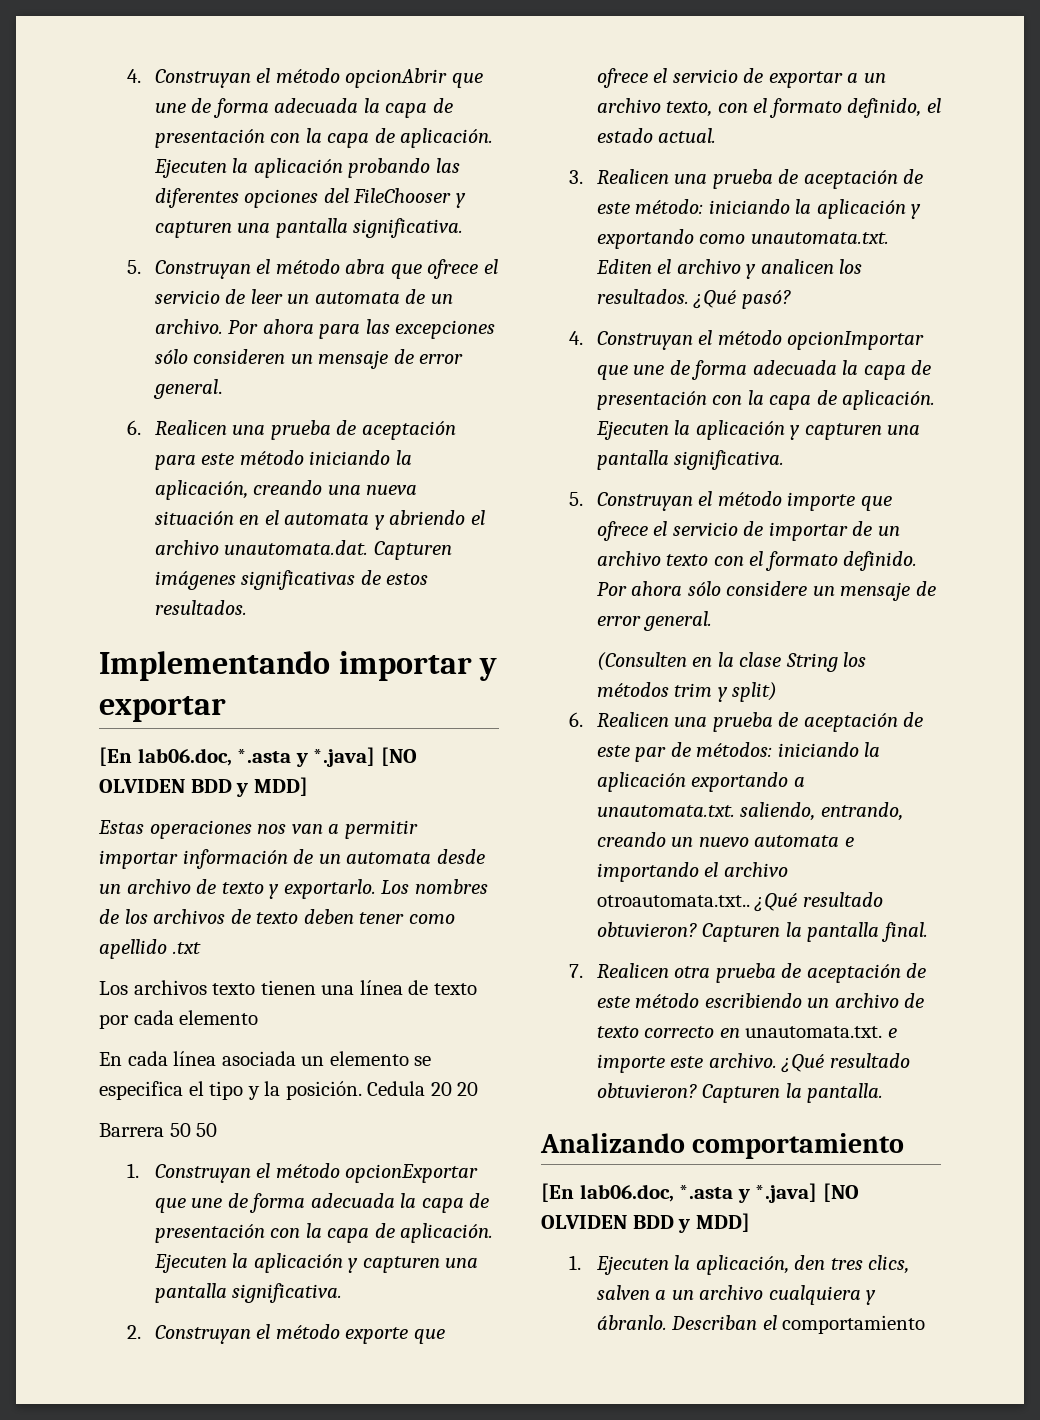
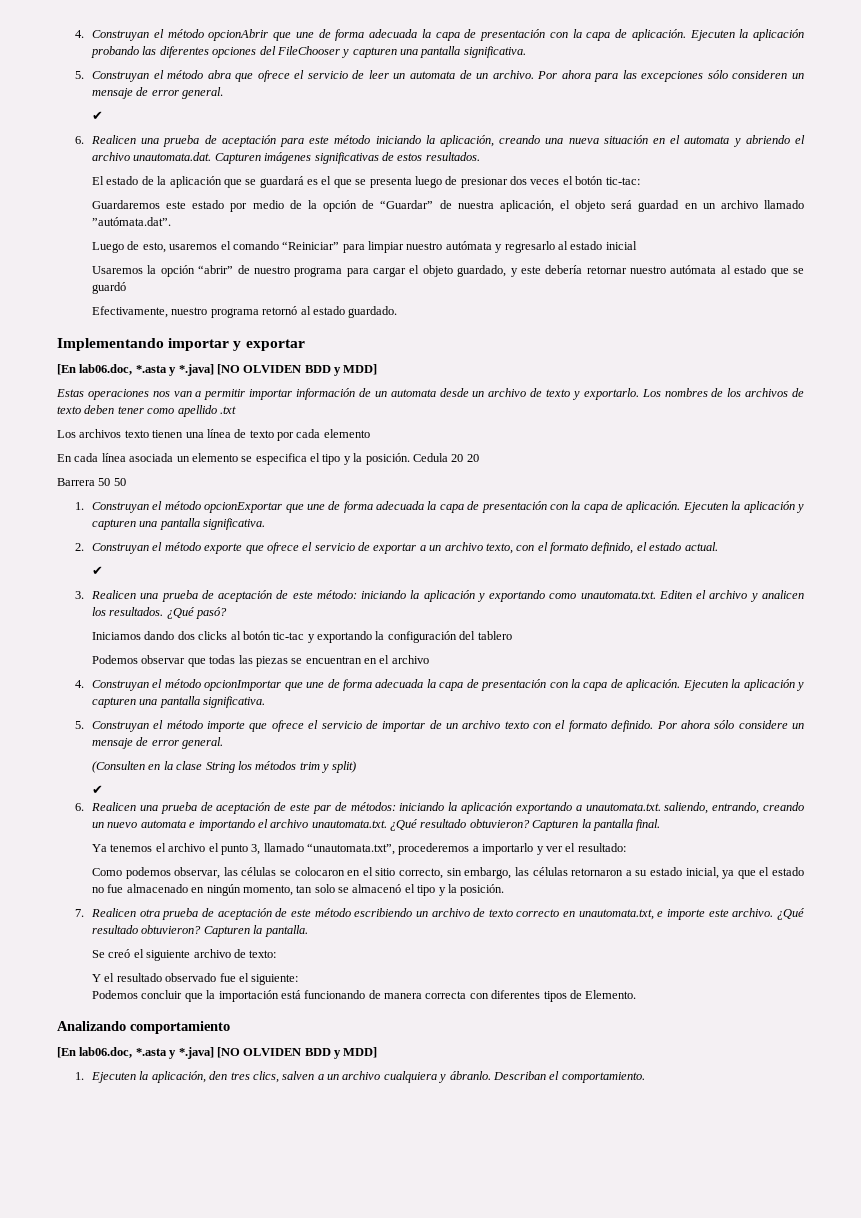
  Por ahora para las excepciones sólo consideren un mensaje de error general.
+ ✔
+ El estado de la aplicación que se guardará es el que se presenta luego de presionar dos veces el botón tic-tac:
+ Guardaremos este estado por medio de la opción de “Guardar” de nuestra aplicación, el objeto será guardad en un archivo llamado ”autómata.dat”.
+ Luego de esto, usaremos el comando “Reiniciar” para limpiar nuestro autómata y regresarlo al estado inicial
+ Usaremos la opción “abrir” de nuestro programa para cargar el objeto guardado, y este debería retornar nuestro autómata al estado que se guardó
+ Efectivamente, nuestro programa retornó al estado guardado.
  2. Construyan el método exporte que ofrece el servicio de exportar a un archivo texto, con el formato definido, el estado actual.
+ ✔
+ Iniciamos dando dos clicks al botón tic-tac y exportando la configuración del tablero
+ Podemos observar que todas las piezas se encuentran en el archivo
  (Consulten en la clase String los métodos trim y split)
+ ✔
- 6. Realicen una prueba de aceptación de este par de métodos: iniciando la aplicación exportando a unautomata.txt. saliendo, entrando, creando un nuevo automata e importando el archivo otroautomata.txt.. ¿Qué resultado obtuvieron?
+ 6. Realicen una prueba de aceptación de este par de métodos: iniciando la aplicación exportando a unautomata.txt. saliendo, entrando, creando un nuevo automata e importando el archivo unautomata.txt. ¿Qué resultado obtuvieron?
+ Ya tenemos el archivo el punto 3, llamado “unautomata.txt”, procederemos a importarlo y ver el resultado:
+ Como podemos observar, las células se colocaron en el sitio correcto, sin embargo, las células retornaron a su estado inicial, ya que el estado no fue almacenado en ningún momento, tan solo se almacenó el tipo y la posición.
- 7. Realicen otra prueba de aceptación de este método escribiendo un archivo de texto correcto en unautomata.txt. e importe este archivo.
+ 7. Realicen otra prueba de aceptación de este método escribiendo un archivo de texto correcto en unautomata.txt, e importe este archivo.
+ Se creó el siguiente archivo de texto:
+ Y el resultado observado fue el siguiente:
+ Podemos concluir que la importación está funcionando de manera correcta con diferentes tipos de Elemento.
- Describan el comportamiento
+ Describan el comportamiento.

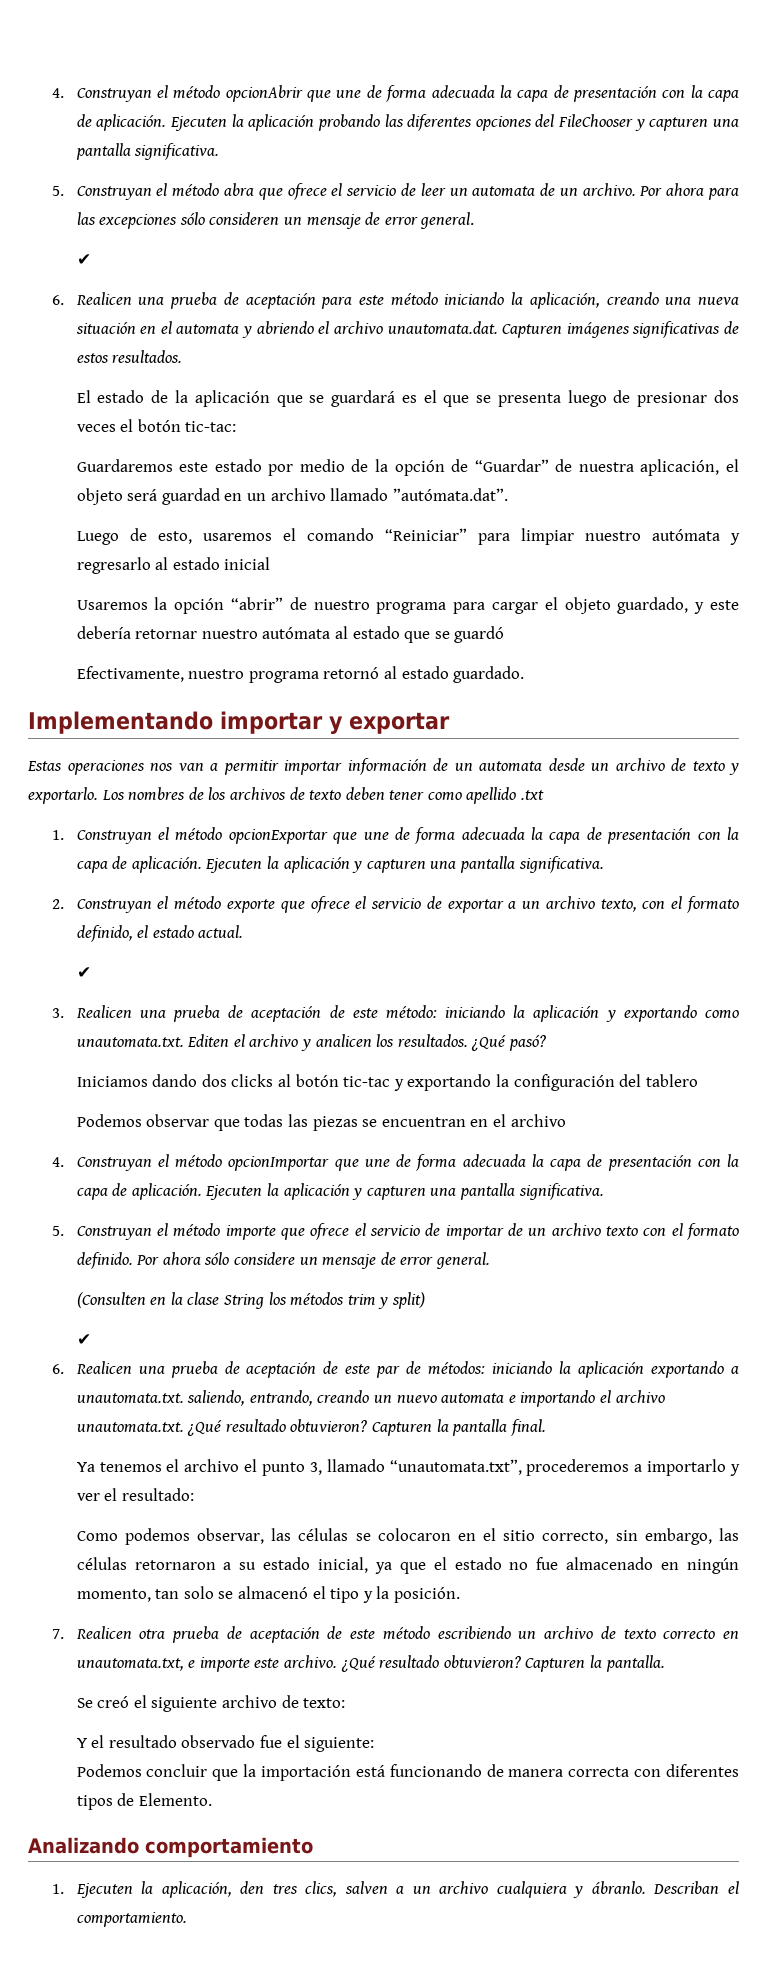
  Implementando importar y exportar
- [En lab06.doc, *.asta y *.java] [NO OLVIDEN BDD y MDD]
- Los archivos texto tienen una línea de texto por cada elemento
- En cada línea asociada un elemento se especifica el tipo y la posición. Cedula 20 20
- Barrera 50 50
  Analizando comportamiento
- [En lab06.doc, *.asta y *.java] [NO OLVIDEN BDD y MDD]

